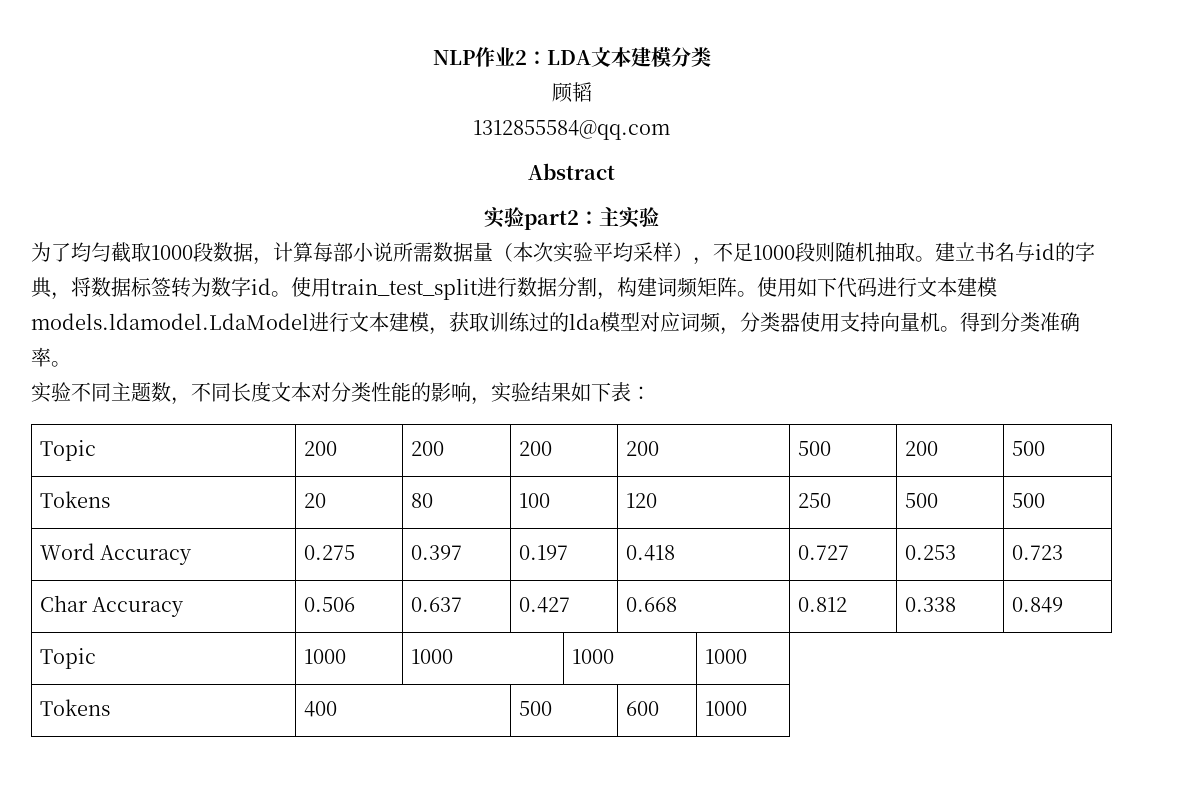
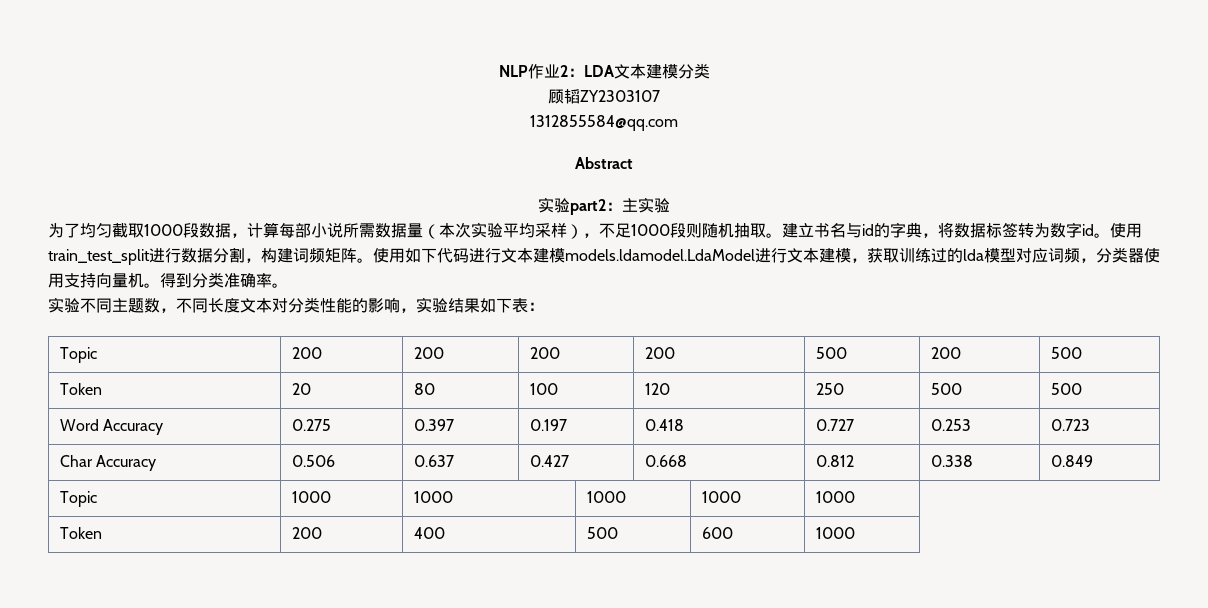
- 顾韬
+ 顾韬ZY2303107
- Tokens | 20 | 80 | 100 | 120 | 250 | 500 | 500
+ Token | 20 | 80 | 100 | 120 | 250 | 500 | 500
- Topic | 1000 | 1000 | 1000 | 1000
- Tokens | 400 | 500 | 600 | 1000
+ Topic | 1000 | 1000 | 1000 | 1000 | 1000
+ Token | 200 | 400 | 500 | 600 | 1000

